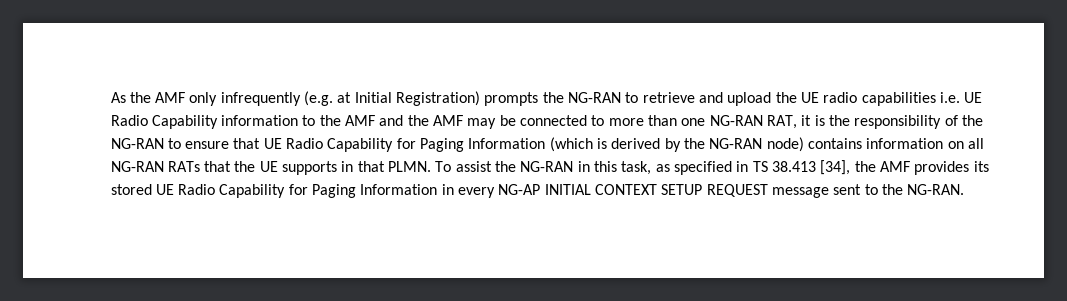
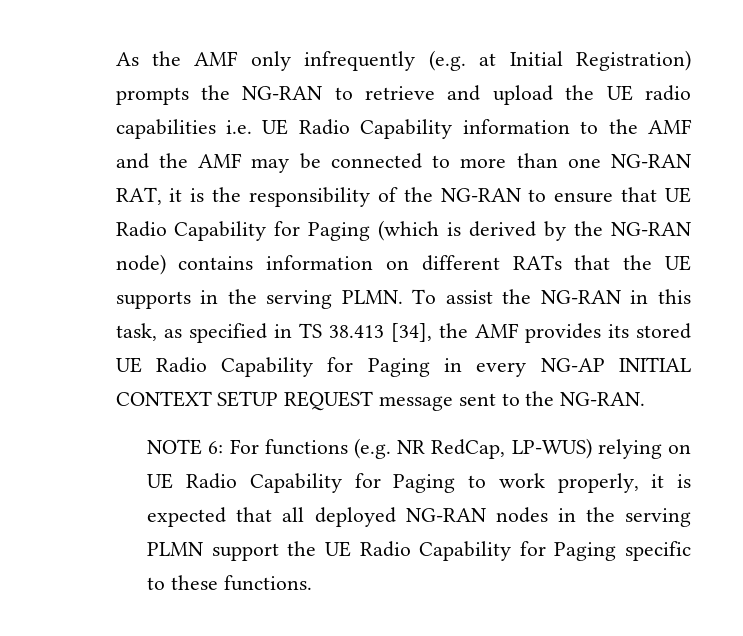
- As the AMF only infrequently (e.g. at Initial Registration) prompts the NG-RAN to retrieve and upload the UE radio capabilities i.e. UE Radio Capability information to the AMF and the AMF may be connected to more than one NG-RAN RAT, it is the responsibility of the NG-RAN to ensure that UE Radio Capability for Paging Information (which is derived by the NG-RAN node) contains information on all NG-RAN RATs that the UE supports in that PLMN.
+ As the AMF only infrequently (e.g. at Initial Registration) prompts the NG-RAN to retrieve and upload the UE radio capabilities i.e. UE Radio Capability information to the AMF and the AMF may be connected to more than one NG-RAN RAT, it is the responsibility of the NG-RAN to ensure that UE Radio Capability for Paging (which is derived by the NG-RAN node) contains information on different RATs that the UE supports in the serving PLMN.
- To assist the NG-RAN in this task, as specified in TS 38.413 [34], the AMF provides its stored UE Radio Capability for Paging Information in every NG-AP INITIAL CONTEXT SETUP REQUEST message sent to the NG-RAN.
+ To assist the NG-RAN in this task, as specified in TS 38.413 [34], the AMF provides its stored UE Radio Capability for Paging in every NG-AP INITIAL CONTEXT SETUP REQUEST message sent to the NG-RAN.
+ NOTE 6: For functions (e.g. NR RedCap, LP-WUS) relying on UE Radio Capability for Paging to work properly, it is expected that all deployed NG-RAN nodes in the serving PLMN support the UE Radio Capability for Paging specific to these functions.

